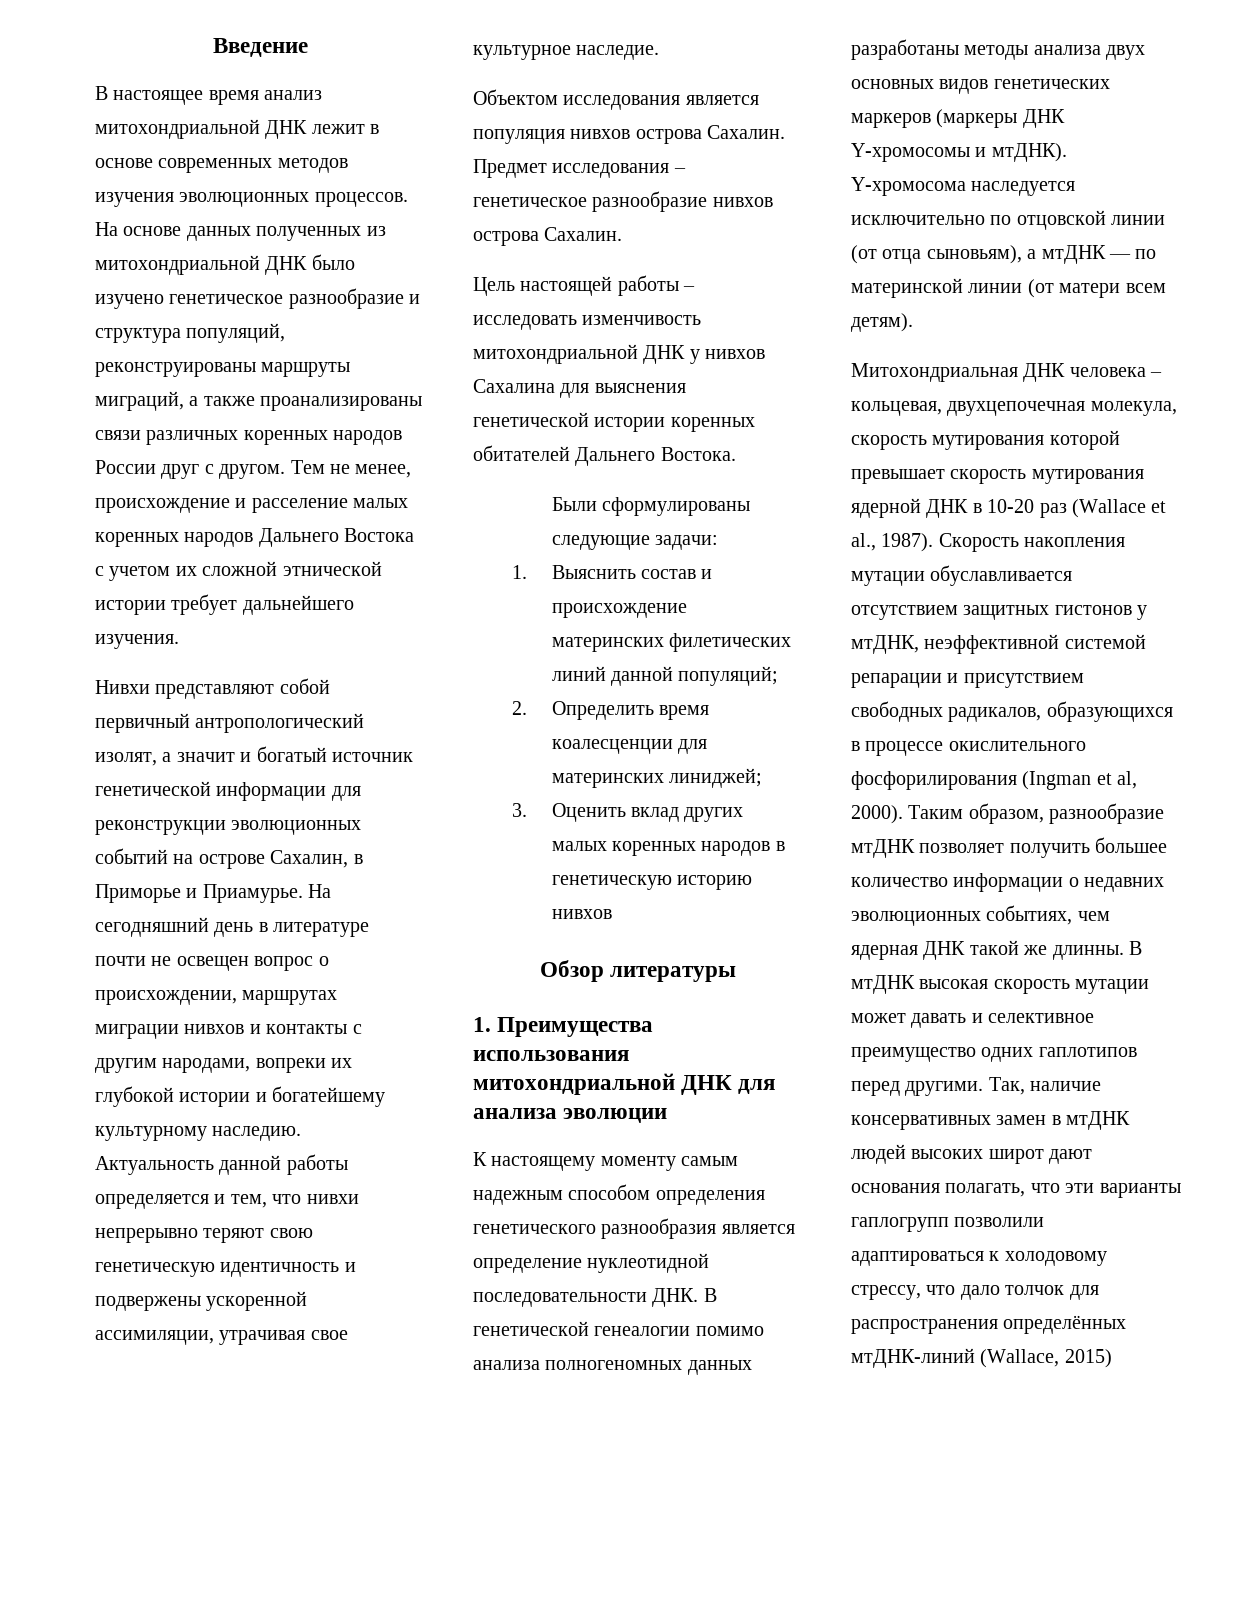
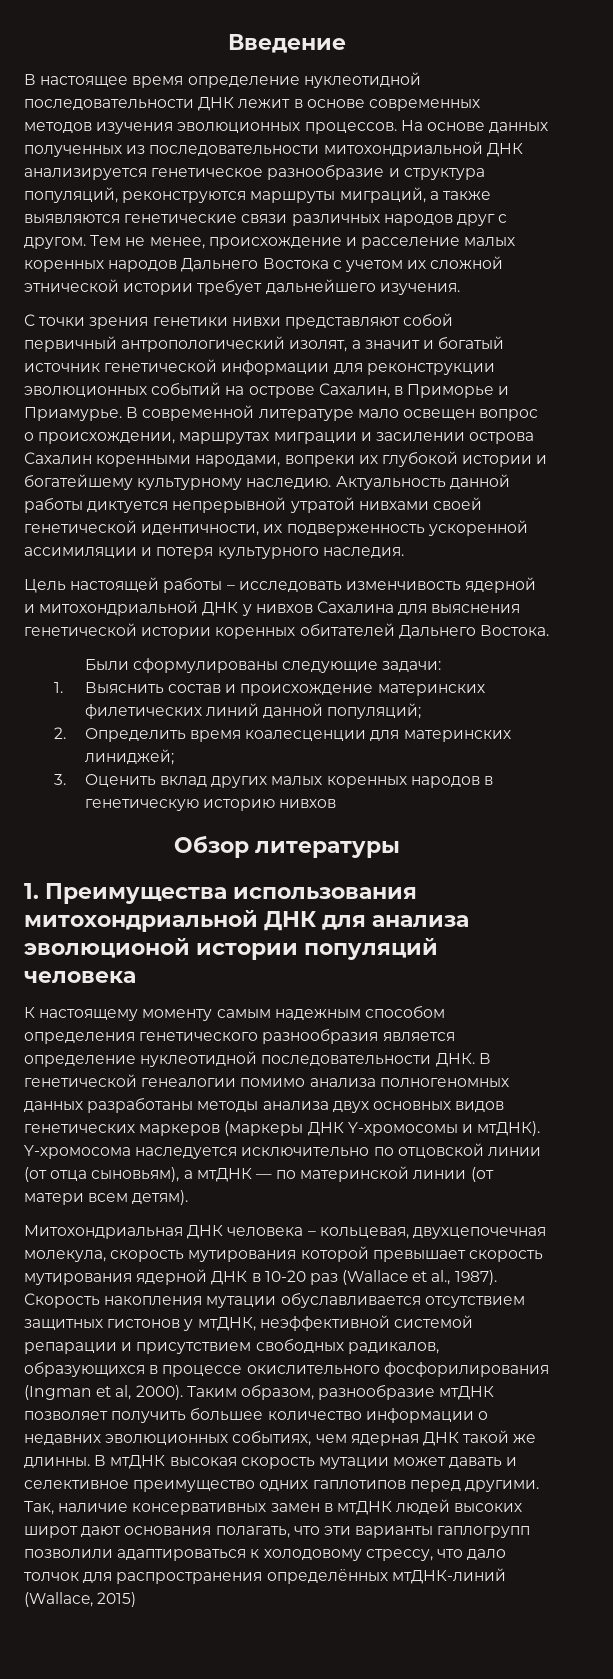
- В настоящее время анализ митохондриальной ДНК лежит в основе современных методов изучения эволюционных процессов.
+ В настоящее время определение нуклеотидной последовательности ДНК лежит в основе современных методов изучения эволюционных процессов.
- На основе данных полученных из митохондриальной ДНК было изучено генетическое разнообразие и структура популяций, реконструированы маршруты миграций, а также проанализированы связи различных коренных народов России друг с другом.
+ На основе данных полученных из последовательности митохондриальной ДНК анализируется генетическое разнообразие и структура популяций, реконструются маршруты миграций, а также выявляются генетические связи различных народов друг с другом.
- Нивхи представляют собой первичный антропологический изолят, а значит и богатый источник генетической информации для реконструкции эволюционных событий на острове Сахалин, в Приморье и Приамурье.
+ С точки зрения генетики нивхи представляют собой первичный антропологический изолят, а значит и богатый источник генетической информации для реконструкции эволюционных событий на острове Сахалин, в Приморье и Приамурье.
- На сегодняшний день в литературе почти не освещен вопрос о происхождении, маршрутах миграции нивхов и контакты с другим народами, вопреки их глубокой истории и богатейшему культурному наследию.
+ В современной литературе мало освещен вопрос о происхождении, маршрутах миграции и засилении острова Сахалин коренными народами, вопреки их глубокой истории и богатейшему культурному наследию.
- Актуальность данной работы определяется и тем, что нивхи непрерывно теряют свою генетическую идентичность и подвержены ускоренной ассимиляции, утрачивая свое культурное наследие.
- Объектом исследования является популяция нивхов острова Сахалин. Предмет исследования – генетическое разнообразие нивхов острова Сахалин.
+ Актуальность данной работы диктуется непрерывной утратой нивхами своей генетической идентичности, их подверженность ускоренной ассимиляции и потеря культурного наследия.
- Цель настоящей работы – исследовать изменчивость митохондриальной ДНК у нивхов Сахалина для выяснения генетической истории коренных обитателей Дальнего Востока.
+ Цель настоящей работы – исследовать изменчивость ядерной и митохондриальной ДНК у нивхов Сахалина для выяснения генетической истории коренных обитателей Дальнего Востока.
- 1. Преимущества использования митохондриальной ДНК для анализа эволюции
+ 1. Преимущества использования митохондриальной ДНК для анализа эволюционой истории популяций человека

